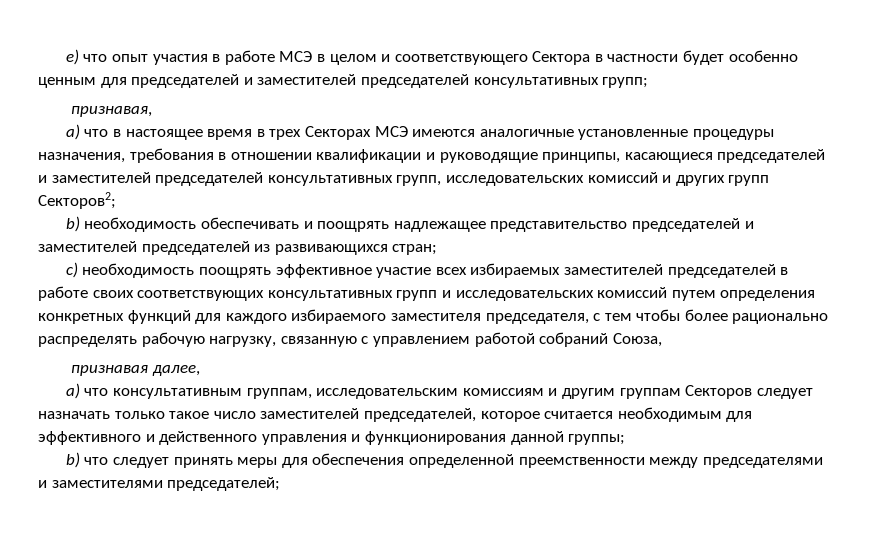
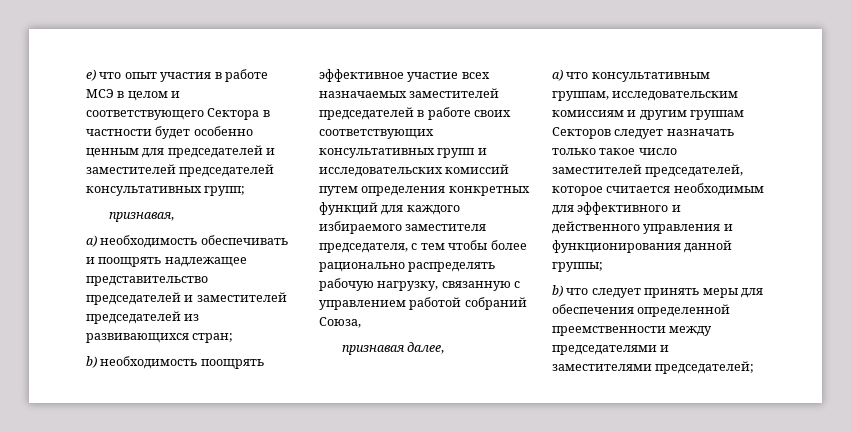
- а) что в настоящее время в трех Секторах МСЭ имеются аналогичные установленные процедуры назначения, требования в отношении квалификации и руководящие принципы, касающиеся председателей и заместителей председателей консультативных групп, исследовательских комиссий и других групп Секторов2;
- b) необходимость обеспечивать и поощрять надлежащее представительство председателей и заместителей председателей из развивающихся стран;
+ а) необходимость обеспечивать и поощрять надлежащее представительство председателей и заместителей председателей из развивающихся стран;
- c) необходимость поощрять эффективное участие всех избираемых заместителей председателей в работе своих соответствующих консультативных групп и исследовательских комиссий путем определения конкретных функций для каждого избираемого заместителя председателя, с тем чтобы более рационально распределять рабочую нагрузку, связанную с управлением работой собраний Союза,
+ b) необходимость поощрять эффективное участие всех назначаемых заместителей председателей в работе своих соответствующих консультативных групп и исследовательских комиссий путем определения конкретных функций для каждого избираемого заместителя председателя, с тем чтобы более рационально распределять рабочую нагрузку, связанную с управлением работой собраний Союза,

